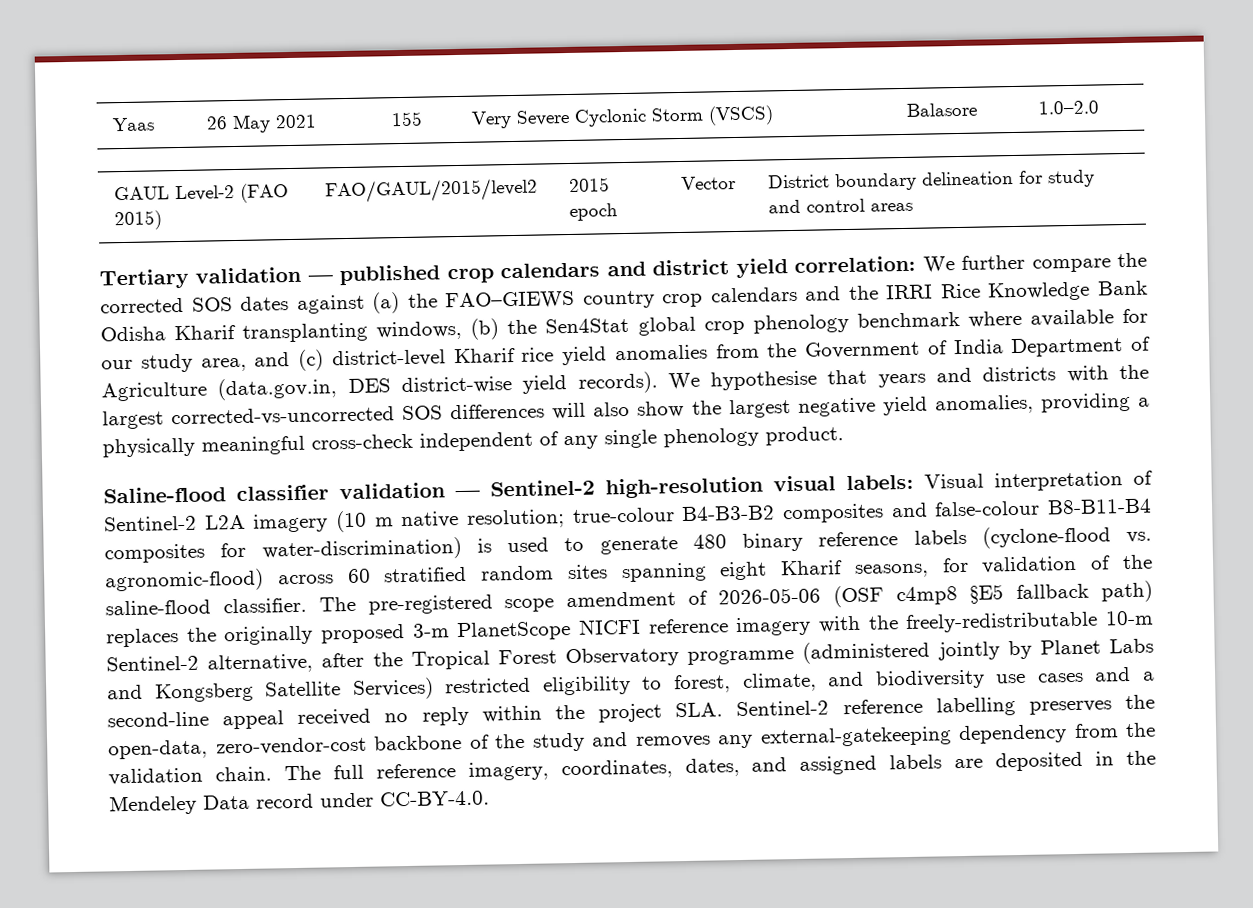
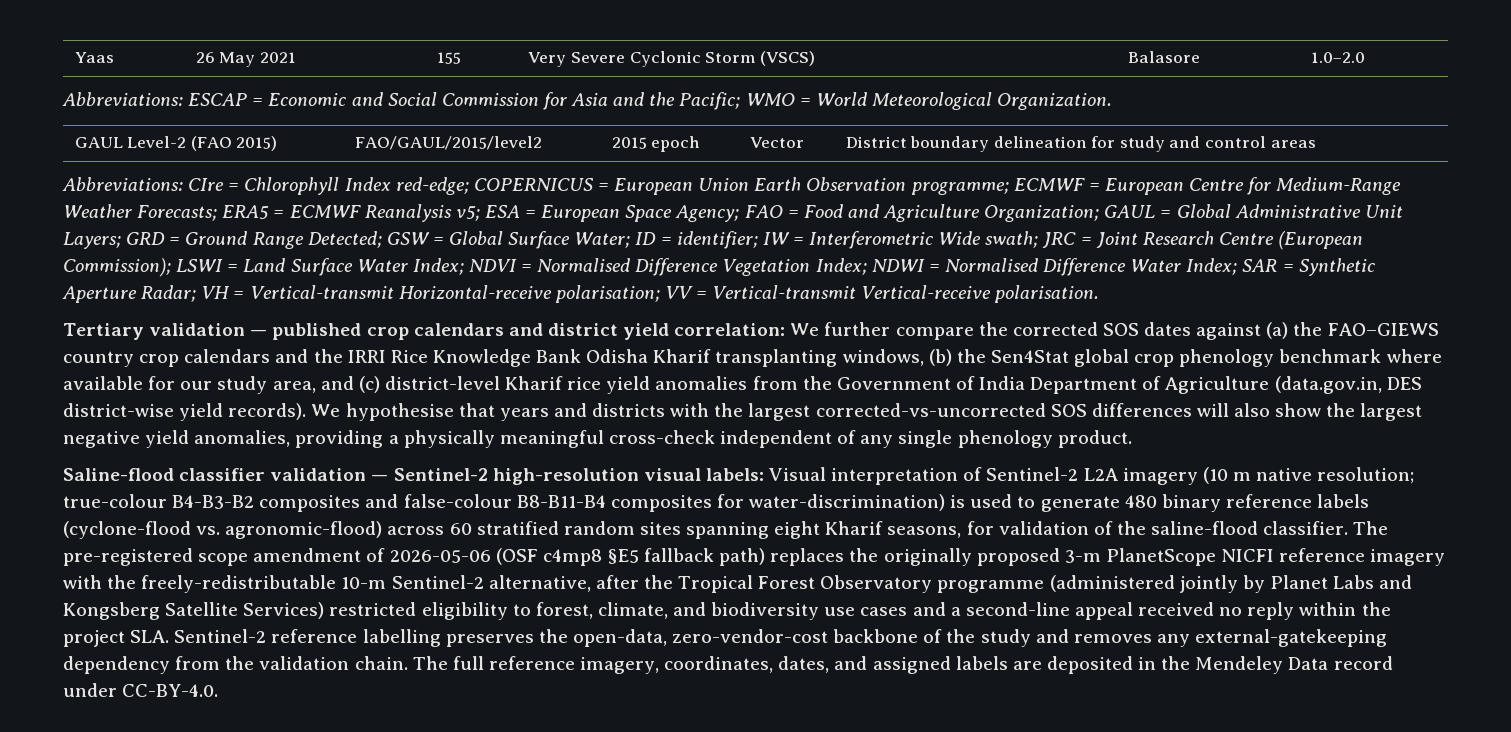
+ Abbreviations: ESCAP = Economic and Social Commission for Asia and the Pacific; WMO = World Meteorological Organization.
+ Abbreviations: CIre = Chlorophyll Index red-edge; COPERNICUS = European Union Earth Observation programme; ECMWF = European Centre for Medium-Range Weather Forecasts; ERA5 = ECMWF Reanalysis v5; ESA = European Space Agency; FAO = Food and Agriculture Organization; GAUL = Global Administrative Unit Layers; GRD = Ground Range Detected; GSW = Global Surface Water; ID = identifier; IW = Interferometric Wide swath; JRC = Joint Research Centre (European Commission); LSWI = Land Surface Water Index; NDVI = Normalised Difference Vegetation Index; NDWI = Normalised Difference Water Index; SAR = Synthetic Aperture Radar; VH = Vertical-transmit Horizontal-receive polarisation; VV = Vertical-transmit Vertical-receive polarisation.

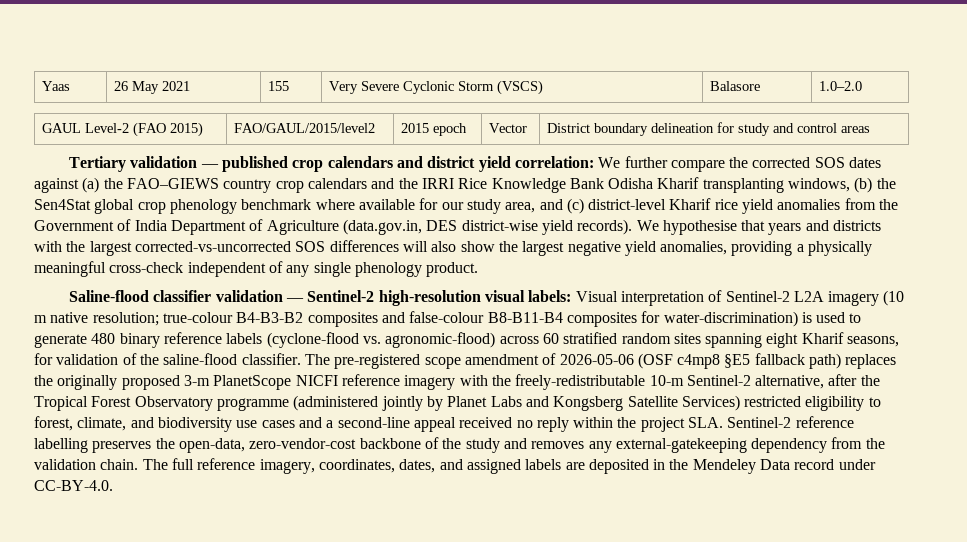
- Abbreviations: ESCAP = Economic and Social Commission for Asia and the Pacific; WMO = World Meteorological Organization.
- Abbreviations: CIre = Chlorophyll Index red-edge; COPERNICUS = European Union Earth Observation programme; ECMWF = European Centre for Medium-Range Weather Forecasts; ERA5 = ECMWF Reanalysis v5; ESA = European Space Agency; FAO = Food and Agriculture Organization; GAUL = Global Administrative Unit Layers; GRD = Ground Range Detected; GSW = Global Surface Water; ID = identifier; IW = Interferometric Wide swath; JRC = Joint Research Centre (European Commission); LSWI = Land Surface Water Index; NDVI = Normalised Difference Vegetation Index; NDWI = Normalised Difference Water Index; SAR = Synthetic Aperture Radar; VH = Vertical-transmit Horizontal-receive polarisation; VV = Vertical-transmit Vertical-receive polarisation.

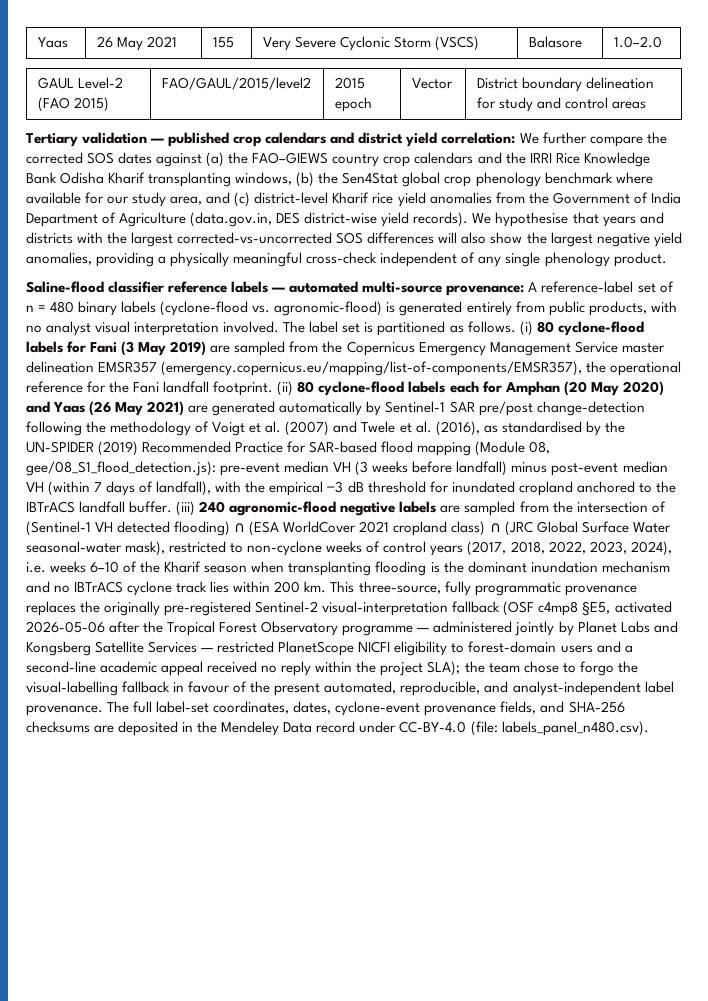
- Saline-flood classifier validation — Sentinel-2 high-resolution visual labels: Visual interpretation of Sentinel-2 L2A imagery (10 m native resolution; true-colour B4-B3-B2 composites and false-colour B8-B11-B4 composites for water-discrimination) is used to generate 480 binary reference labels (cyclone-flood vs. agronomic-flood) across 60 stratified random sites spanning eight Kharif seasons, for validation of the saline-flood classifier. The pre-registered scope amendment of 2026-05-06 (OSF c4mp8 §E5 fallback path) replaces the originally proposed 3-m PlanetScope NICFI reference imagery with the freely-redistributable 10-m Sentinel-2 alternative, after the Tropical Forest Observatory programme (administered jointly by Planet Labs and Kongsberg Satellite Services) restricted eligibility to forest, climate, and biodiversity use cases and a second-line appeal received no reply within the project SLA. Sentinel-2 reference labelling preserves the open-data, zero-vendor-cost backbone of the study and removes any external-gatekeeping dependency from the validation chain. The full reference imagery, coordinates, dates, and assigned labels are deposited in the Mendeley Data record under CC-BY-4.0.
+ Saline-flood classifier reference labels — automated multi-source provenance: A reference-label set of n = 480 binary labels (cyclone-flood vs. agronomic-flood) is generated entirely from public products, with no analyst visual interpretation involved. The label set is partitioned as follows. (i) 80 cyclone-flood labels for Fani (3 May 2019) are sampled from the Copernicus Emergency Management Service master delineation EMSR357 (emergency.copernicus.eu/mapping/list-of-components/EMSR357), the operational reference for the Fani landfall footprint. (ii) 80 cyclone-flood labels each for Amphan (20 May 2020) and Yaas (26 May 2021) are generated automatically by Sentinel-1 SAR pre/post change-detection following the methodology of Voigt et al. (2007) and Twele et al. (2016), as standardised by the UN-SPIDER (2019) Recommended Practice for SAR-based flood mapping (Module 08, gee/08_S1_flood_detection.js): pre-event median VH (3 weeks before landfall) minus post-event median VH (within 7 days of landfall), with the empirical −3 dB threshold for inundated cropland anchored to the IBTrACS landfall buffer. (iii) 240 agronomic-flood negative labels are sampled from the intersection of (Sentinel-1 VH detected flooding) ∩ (ESA WorldCover 2021 cropland class) ∩ (JRC Global Surface Water seasonal-water mask), restricted to non-cyclone weeks of control years (2017, 2018, 2022, 2023, 2024), i.e. weeks 6–10 of the Kharif season when transplanting flooding is the dominant inundation mechanism and no IBTrACS cyclone track lies within 200 km. This three-source, fully programmatic provenance replaces the originally pre-registered Sentinel-2 visual-interpretation fallback (OSF c4mp8 §E5, activated 2026-05-06 after the Tropical Forest Observatory programme — administered jointly by Planet Labs and Kongsberg Satellite Services — restricted PlanetScope NICFI eligibility to forest-domain users and a second-line academic appeal received no reply within the project SLA); the team chose to forgo the visual-labelling fallback in favour of the present automated, reproducible, and analyst-independent label provenance. The full label-set coordinates, dates, cyclone-event provenance fields, and SHA-256 checksums are deposited in the Mendeley Data record under CC-BY-4.0 (file: labels_panel_n480.csv).

